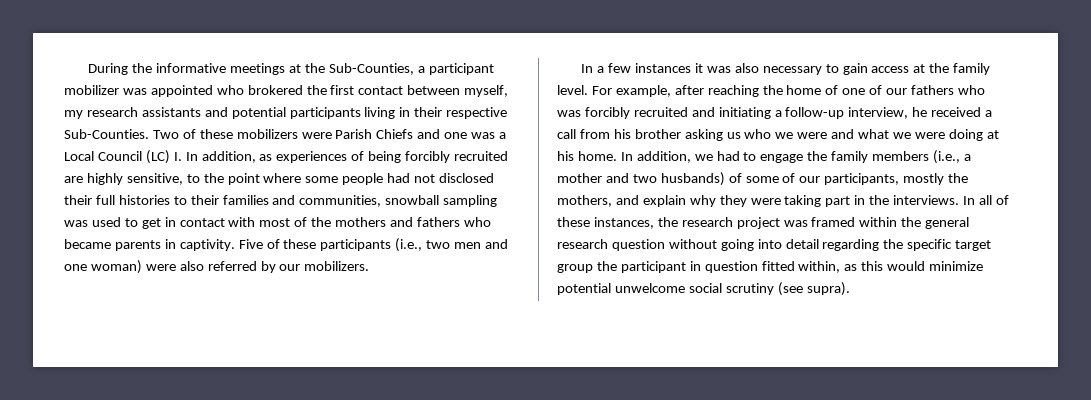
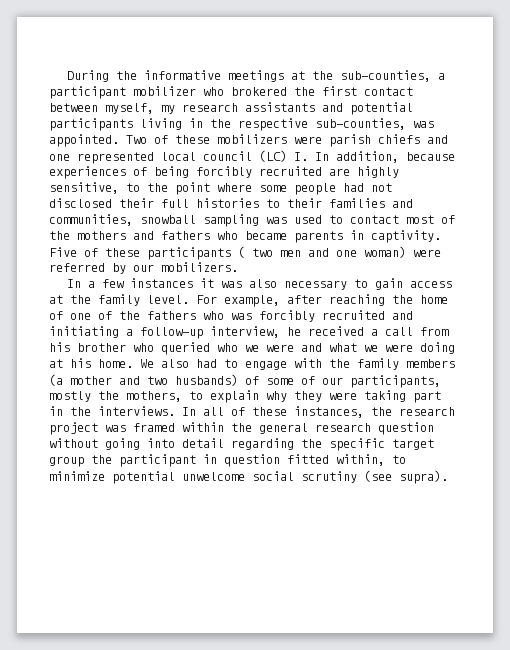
- During the informative meetings at the Sub-Counties, a participant mobilizer was appointed who brokered the first contact between myself, my research assistants and potential participants living in their respective Sub-Counties.
+ During the informative meetings at the sub-counties, a participant mobilizer who brokered the first contact between myself, my research assistants and potential participants living in the respective sub-counties, was appointed.
- Two of these mobilizers were Parish Chiefs and one was a Local Council (LC) I. In addition, as experiences of being forcibly recruited are highly sensitive, to the point where some people had not disclosed their full histories to their families and communities, snowball sampling was used to get in contact with most of the mothers and fathers who became parents in captivity.
+ Two of these mobilizers were parish chiefs and one represented local council (LC) I. In addition, because experiences of being forcibly recruited are highly sensitive, to the point where some people had not disclosed their full histories to their families and communities, snowball sampling was used to contact most of the mothers and fathers who became parents in captivity.
- Five of these participants (i.e., two men and one woman) were also referred by our mobilizers.
+ Five of these participants ( two men and one woman) were referred by our mobilizers.
- For example, after reaching the home of one of our fathers who was forcibly recruited and initiating a follow-up interview, he received a call from his brother asking us who we were and what we were doing at his home.
+ For example, after reaching the home of one of the fathers who was forcibly recruited and initiating a follow-up interview, he received a call from his brother who queried who we were and what we were doing at his home.
- In addition, we had to engage the family members (i.e., a mother and two husbands) of some of our participants, mostly the mothers, and explain why they were taking part in the interviews.
+ We also had to engage with the family members (a mother and two husbands) of some of our participants, mostly the mothers, to explain why they were taking part in the interviews.
- In all of these instances, the research project was framed within the general research question without going into detail regarding the specific target group the participant in question fitted within, as this would minimize potential unwelcome social scrutiny (see supra).
+ In all of these instances, the research project was framed within the general research question without going into detail regarding the specific target group the participant in question fitted within, to minimize potential unwelcome social scrutiny (see supra).

